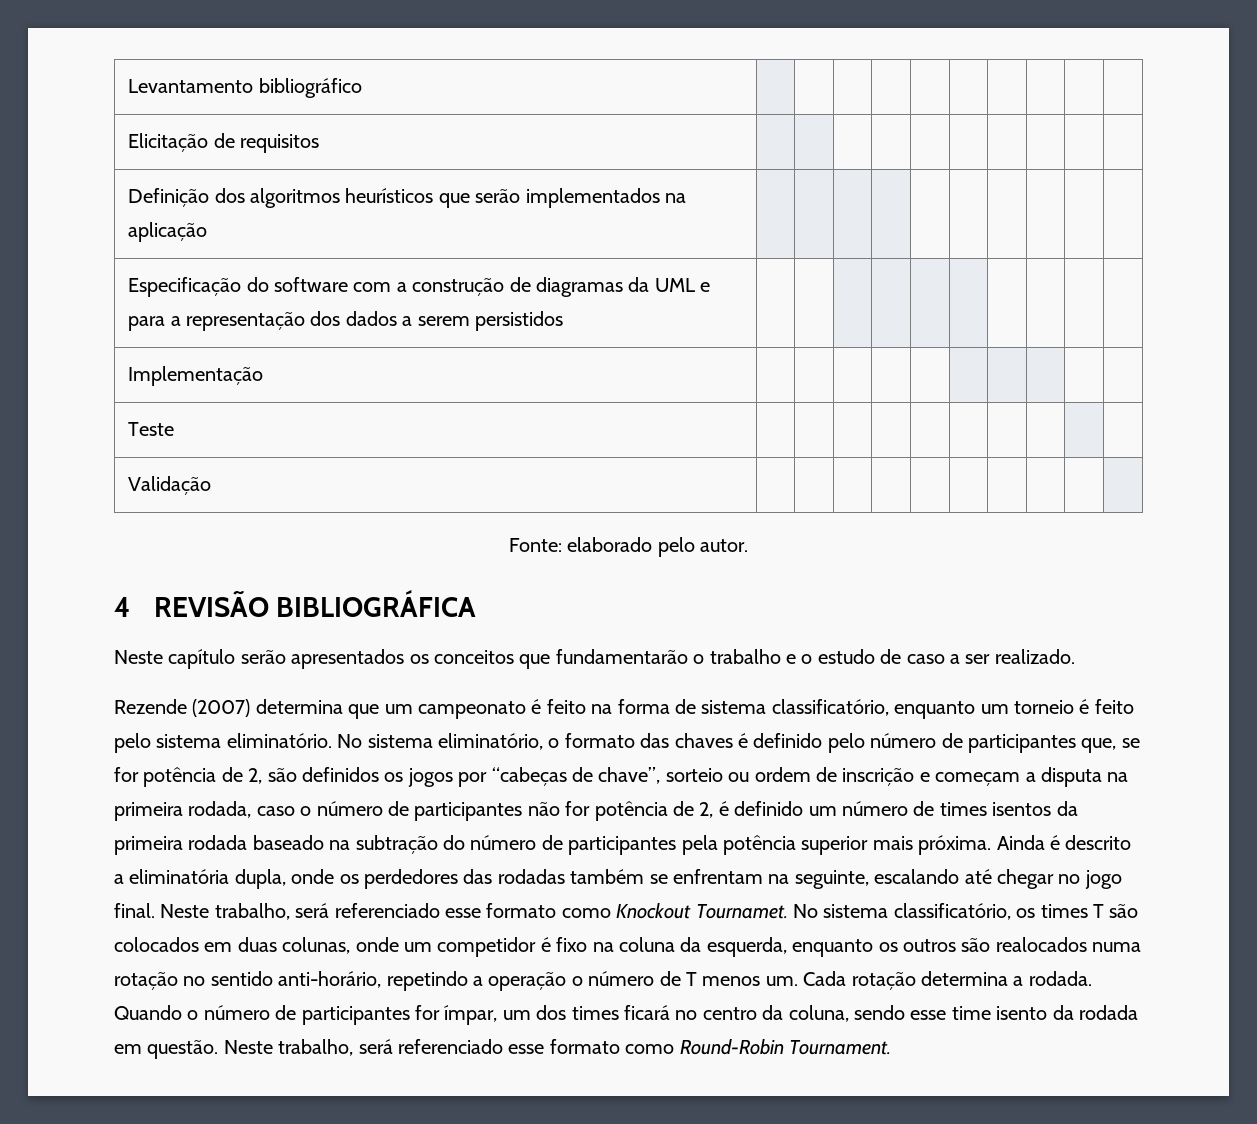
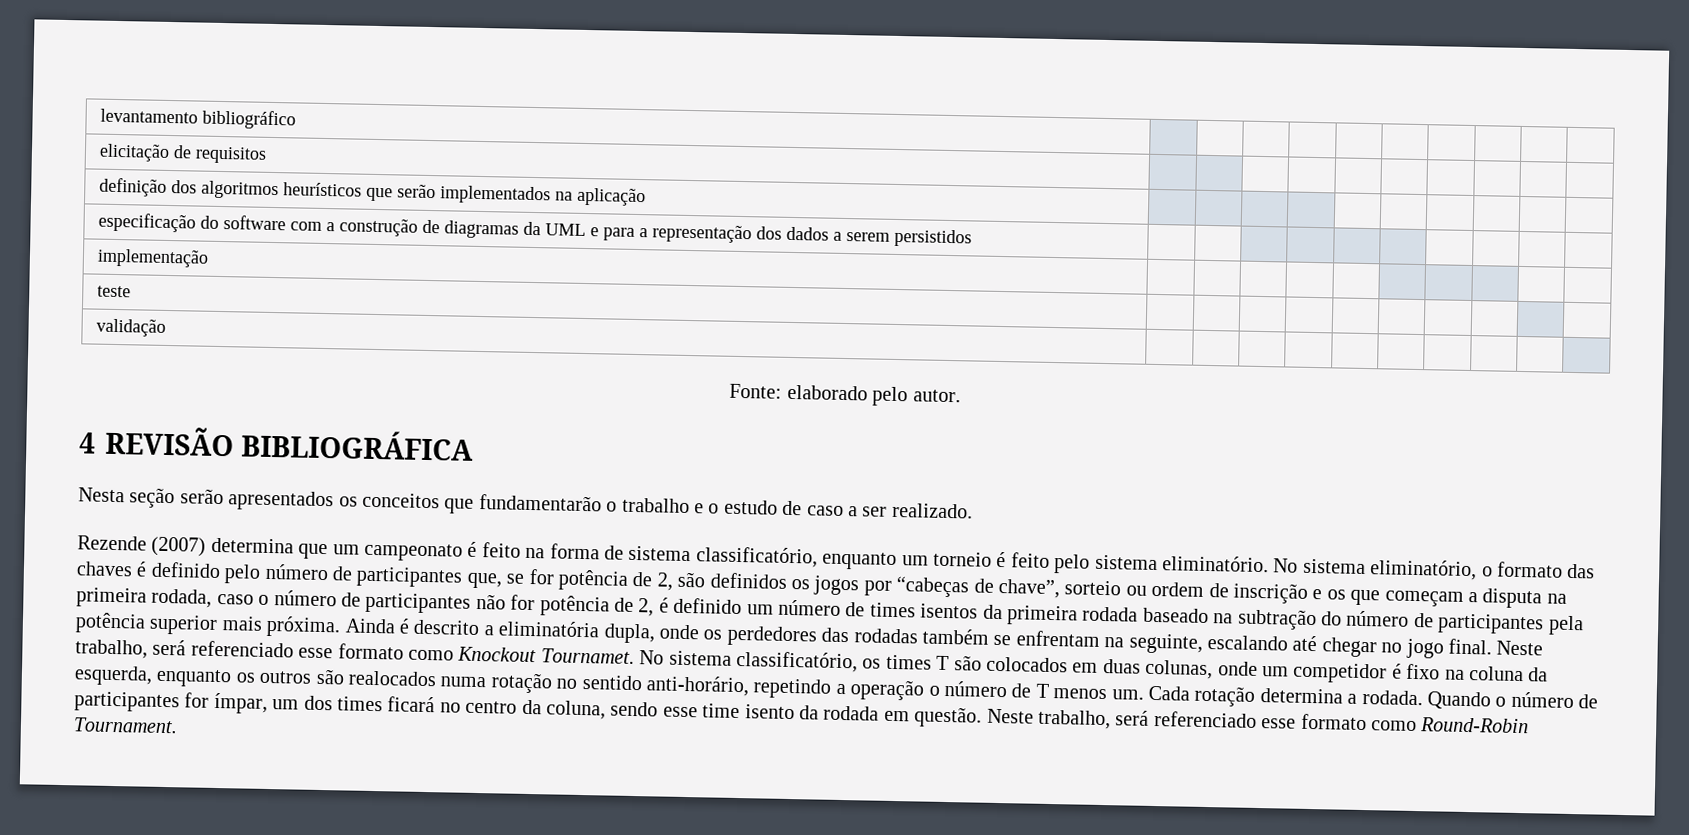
- Levantamento bibliográfico | | | | | | | | | |
+ levantamento bibliográfico | | | | | | | | | |
- Elicitação de requisitos | | | | | | | | | |
+ elicitação de requisitos | | | | | | | | | |
- Definição dos algoritmos heurísticos que serão implementados na aplicação | | | | | | | | | |
+ definição dos algoritmos heurísticos que serão implementados na aplicação | | | | | | | | | |
- Especificação do software com a construção de diagramas da UML e para a representação dos dados a serem persistidos | | | | | | | | | |
+ especificação do software com a construção de diagramas da UML e para a representação dos dados a serem persistidos | | | | | | | | | |
- Implementação | | | | | | | | | |
- Teste | | | | | | | | | |
- Validação | | | | | | | | | |
+ implementação | | | | | | | | | |
+ teste | | | | | | | | | |
+ validação | | | | | | | | | |
- Neste capítulo serão apresentados os conceitos que fundamentarão o trabalho e o estudo de caso a ser realizado.
+ Nesta seção serão apresentados os conceitos que fundamentarão o trabalho e o estudo de caso a ser realizado.
- No sistema eliminatório, o formato das chaves é definido pelo número de participantes que, se for potência de 2, são definidos os jogos por “cabeças de chave”, sorteio ou ordem de inscrição e começam a disputa na primeira rodada, caso o número de participantes não for potência de 2, é definido um número de times isentos da primeira rodada baseado na subtração do número de participantes pela potência superior mais próxima.
+ No sistema eliminatório, o formato das chaves é definido pelo número de participantes que, se for potência de 2, são definidos os jogos por “cabeças de chave”, sorteio ou ordem de inscrição e os que começam a disputa na primeira rodada, caso o número de participantes não for potência de 2, é definido um número de times isentos da primeira rodada baseado na subtração do número de participantes pela potência superior mais próxima.

